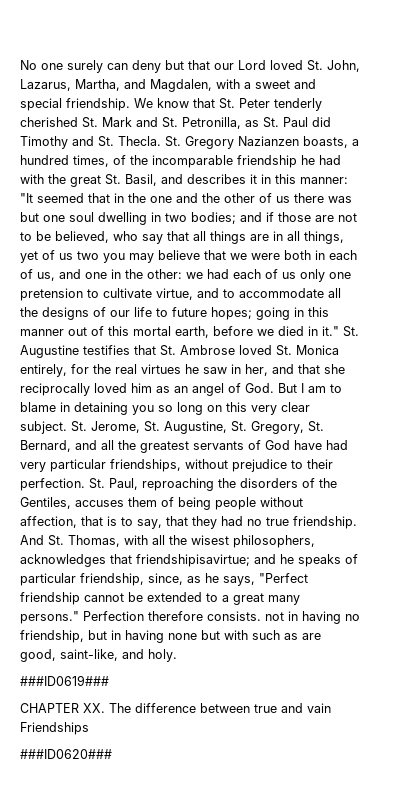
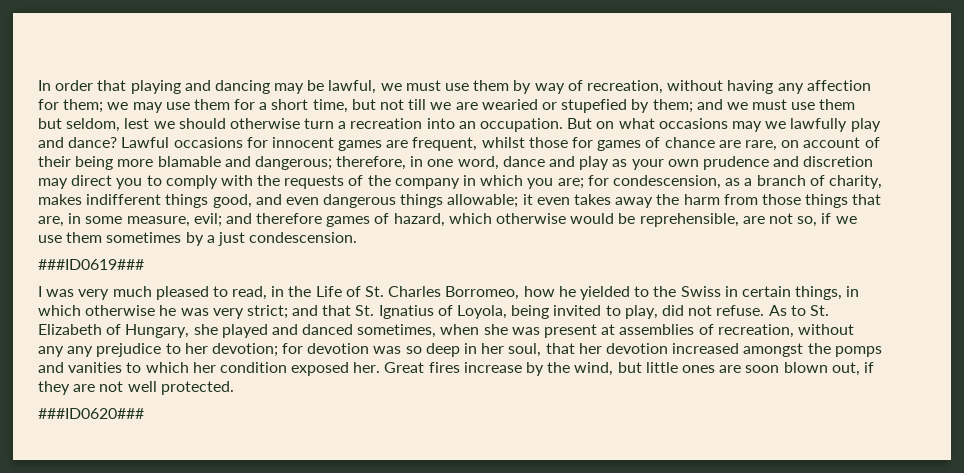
- No one surely can deny but that our Lord loved St. John, Lazarus, Martha, and Magdalen, with a sweet and special friendship. We know that St. Peter tenderly cherished St. Mark and St. Petronilla, as St. Paul did Timothy and St. Thecla. St. Gregory Nazianzen boasts, a hundred times, of the incomparable friendship he had with the great St. Basil, and describes it in this manner: "It seemed that in the one and the other of us there was but one soul dwelling in two bodies; and if those are not to be believed, who say that all things are in all things, yet of us two you may believe that we were both in each of us, and one in the other: we had each of us only one pretension to cultivate virtue, and to accommodate all the designs of our life to future hopes; going in this manner out of this mortal earth, before we died in it." St. Augustine testifies that St. Ambrose loved St. Monica entirely, for the real virtues he saw in her, and that she reciprocally loved him as an angel of God. But I am to blame in detaining you so long on this very clear subject. St. Jerome, St. Augustine, St. Gregory, St. Bernard, and all the greatest servants of God have had very particular friendships, without prejudice to their perfection. St. Paul, reproaching the disorders of the Gentiles, accuses them of being people without affection, that is to say, that they had no true friendship. And St. Thomas, with all the wisest philosophers, acknowledges that friendshipisavirtue; and he speaks of particular friendship, since, as he says, "Perfect friendship cannot be extended to a great many persons." Perfection therefore consists. not in having no friendship, but in having none but with such as are good, saint-like, and holy.
+ In order that playing and dancing may be lawful, we must use them by way of recreation, without having any affection for them; we may use them for a short time, but not till we are wearied or stupefied by them; and we must use them but seldom, lest we should otherwise turn a recreation into an occupation. But on what occasions may we lawfully play and dance? Lawful occasions for innocent games are frequent, whilst those for games of chance are rare, on account of their being more blamable and dangerous; therefore, in one word, dance and play as your own prudence and discretion may direct you to comply with the requests of the company in which you are; for condescension, as a branch of charity, makes indifferent things good, and even dangerous things allowable; it even takes away the harm from those things that are, in some measure, evil; and therefore games of hazard, which otherwise would be reprehensible, are not so, if we use them sometimes by a just condescension.
  ###ID0619###
- CHAPTER XX. The difference between true and vain Friendships
+ I was very much pleased to read, in the Life of St. Charles Borromeo, how he yielded to the Swiss in certain things, in which otherwise he was very strict; and that St. Ignatius of Loyola, being invited to play, did not refuse. As to St. Elizabeth of Hungary, she played and danced sometimes, when she was present at assemblies of recreation, without any any prejudice to her devotion; for devotion was so deep in her soul, that her devotion increased amongst the pomps and vanities to which her condition exposed her. Great fires increase by the wind, but little ones are soon blown out, if they are not well protected.

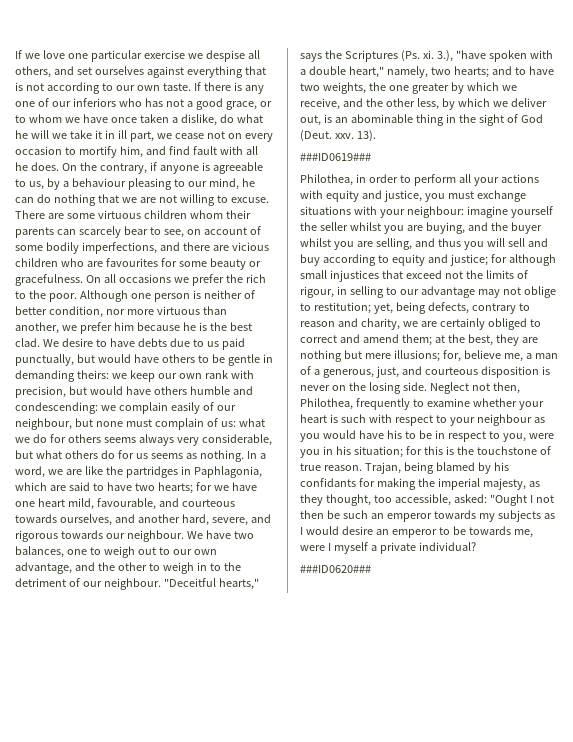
- In order that playing and dancing may be lawful, we must use them by way of recreation, without having any affection for them; we may use them for a short time, but not till we are wearied or stupefied by them; and we must use them but seldom, lest we should otherwise turn a recreation into an occupation. But on what occasions may we lawfully play and dance? Lawful occasions for innocent games are frequent, whilst those for games of chance are rare, on account of their being more blamable and dangerous; therefore, in one word, dance and play as your own prudence and discretion may direct you to comply with the requests of the company in which you are; for condescension, as a branch of charity, makes indifferent things good, and even dangerous things allowable; it even takes away the harm from those things that are, in some measure, evil; and therefore games of hazard, which otherwise would be reprehensible, are not so, if we use them sometimes by a just condescension.
+ If we love one particular exercise we despise all others, and set ourselves against everything that is not according to our own taste. If there is any one of our inferiors who has not a good grace, or to whom we have once taken a dislike, do what he will we take it in ill part, we cease not on every occasion to mortify him, and find fault with all he does. On the contrary, if anyone is agreeable to us, by a behaviour pleasing to our mind, he can do nothing that we are not willing to excuse. There are some virtuous children whom their parents can scarcely bear to see, on account of some bodily imperfections, and there are vicious children who are favourites for some beauty or gracefulness. On all occasions we prefer the rich to the poor. Although one person is neither of better condition, nor more virtuous than another, we prefer him because he is the best clad. We desire to have debts due to us paid punctually, but would have others to be gentle in demanding theirs: we keep our own rank with precision, but would have others humble and condescending: we complain easily of our neighbour, but none must complain of us: what we do for others seems always very considerable, but what others do for us seems as nothing. In a word, we are like the partridges in Paphlagonia, which are said to have two hearts; for we have one heart mild, favourable, and courteous towards ourselves, and another hard, severe, and rigorous towards our neighbour. We have two balances, one to weigh out to our own advantage, and the other to weigh in to the detriment of our neighbour. "Deceitful hearts," says the Scriptures (Ps. xi. 3.), "have spoken with a double heart," namely, two hearts; and to have two weights, the one greater by which we receive, and the other less, by which we deliver out, is an abominable thing in the sight of God (Deut. xxv. 13).
  ###ID0619###
- I was very much pleased to read, in the Life of St. Charles Borromeo, how he yielded to the Swiss in certain things, in which otherwise he was very strict; and that St. Ignatius of Loyola, being invited to play, did not refuse. As to St. Elizabeth of Hungary, she played and danced sometimes, when she was present at assemblies of recreation, without any any prejudice to her devotion; for devotion was so deep in her soul, that her devotion increased amongst the pomps and vanities to which her condition exposed her. Great fires increase by the wind, but little ones are soon blown out, if they are not well protected.
+ Philothea, in order to perform all your actions with equity and justice, you must exchange situations with your neighbour: imagine yourself the seller whilst you are buying, and the buyer whilst you are selling, and thus you will sell and buy according to equity and justice; for although small injustices that exceed not the limits of rigour, in selling to our advantage may not oblige to restitution; yet, being defects, contrary to reason and charity, we are certainly obliged to correct and amend them; at the best, they are nothing but mere illusions; for, believe me, a man of a generous, just, and courteous disposition is never on the losing side. Neglect not then, Philothea, frequently to examine whether your heart is such with respect to your neighbour as you would have his to be in respect to you, were you in his situation; for this is the touchstone of true reason. Trajan, being blamed by his confidants for making the imperial majesty, as they thought, too accessible, asked: "Ought I not then be such an emperor towards my subjects as I would desire an emperor to be towards me, were I myself a private individual?

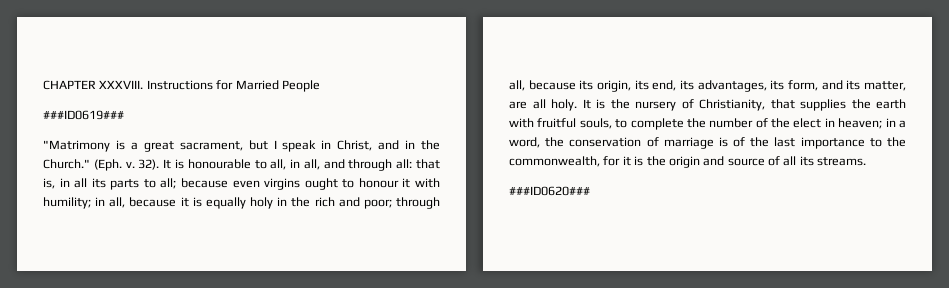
- If we love one particular exercise we despise all others, and set ourselves against everything that is not according to our own taste. If there is any one of our inferiors who has not a good grace, or to whom we have once taken a dislike, do what he will we take it in ill part, we cease not on every occasion to mortify him, and find fault with all he does. On the contrary, if anyone is agreeable to us, by a behaviour pleasing to our mind, he can do nothing that we are not willing to excuse. There are some virtuous children whom their parents can scarcely bear to see, on account of some bodily imperfections, and there are vicious children who are favourites for some beauty or gracefulness. On all occasions we prefer the rich to the poor. Although one person is neither of better condition, nor more virtuous than another, we prefer him because he is the best clad. We desire to have debts due to us paid punctually, but would have others to be gentle in demanding theirs: we keep our own rank with precision, but would have others humble and condescending: we complain easily of our neighbour, but none must complain of us: what we do for others seems always very considerable, but what others do for us seems as nothing. In a word, we are like the partridges in Paphlagonia, which are said to have two hearts; for we have one heart mild, favourable, and courteous towards ourselves, and another hard, severe, and rigorous towards our neighbour. We have two balances, one to weigh out to our own advantage, and the other to weigh in to the detriment of our neighbour. "Deceitful hearts," says the Scriptures (Ps. xi. 3.), "have spoken with a double heart," namely, two hearts; and to have two weights, the one greater by which we receive, and the other less, by which we deliver out, is an abominable thing in the sight of God (Deut. xxv. 13).
+ CHAPTER XXXVIII. Instructions for Married People
  ###ID0619###
- Philothea, in order to perform all your actions with equity and justice, you must exchange situations with your neighbour: imagine yourself the seller whilst you are buying, and the buyer whilst you are selling, and thus you will sell and buy according to equity and justice; for although small injustices that exceed not the limits of rigour, in selling to our advantage may not oblige to restitution; yet, being defects, contrary to reason and charity, we are certainly obliged to correct and amend them; at the best, they are nothing but mere illusions; for, believe me, a man of a generous, just, and courteous disposition is never on the losing side. Neglect not then, Philothea, frequently to examine whether your heart is such with respect to your neighbour as you would have his to be in respect to you, were you in his situation; for this is the touchstone of true reason. Trajan, being blamed by his confidants for making the imperial majesty, as they thought, too accessible, asked: "Ought I not then be such an emperor towards my subjects as I would desire an emperor to be towards me, were I myself a private individual?
+ "Matrimony is a great sacrament, but I speak in Christ, and in the Church." (Eph. v. 32). It is honourable to all, in all, and through all: that is, in all its parts to all; because even virgins ought to honour it with humility; in all, because it is equally holy in the rich and poor; through all, because its origin, its end, its advantages, its form, and its matter, are all holy. It is the nursery of Christianity, that supplies the earth with fruitful souls, to complete the number of the elect in heaven; in a word, the conservation of marriage is of the last importance to the commonwealth, for it is the origin and source of all its streams.

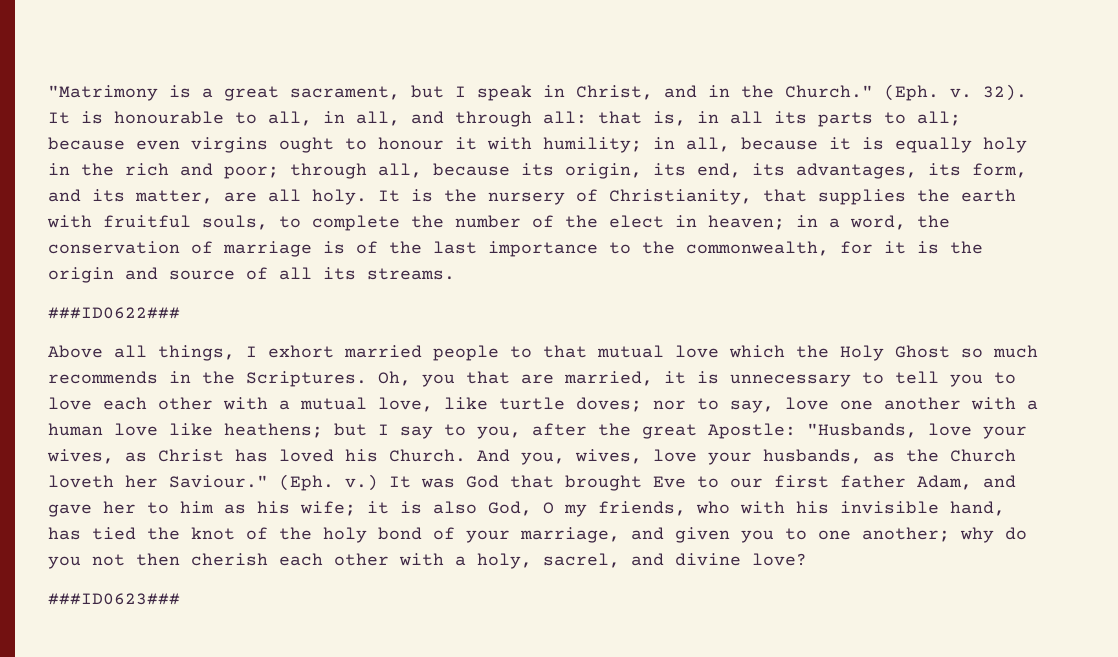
- CHAPTER XXXVIII. Instructions for Married People
- ###ID0619###
- ###ID0620###
+ ###ID0622###
+ Above all things, I exhort married people to that mutual love which the Holy Ghost so much recommends in the Scriptures. Oh, you that are married, it is unnecessary to tell you to love each other with a mutual love, like turtle doves; nor to say, love one another with a human love like heathens; but I say to you, after the great Apostle: "Husbands, love your wives, as Christ has loved his Church. And you, wives, love your husbands, as the Church loveth her Saviour." (Eph. v.) It was God that brought Eve to our first father Adam, and gave her to him as his wife; it is also God, O my friends, who with his invisible hand, has tied the knot of the holy bond of your marriage, and given you to one another; why do you not then cherish each other with a holy, sacrel, and divine love?
+ ###ID0623###

